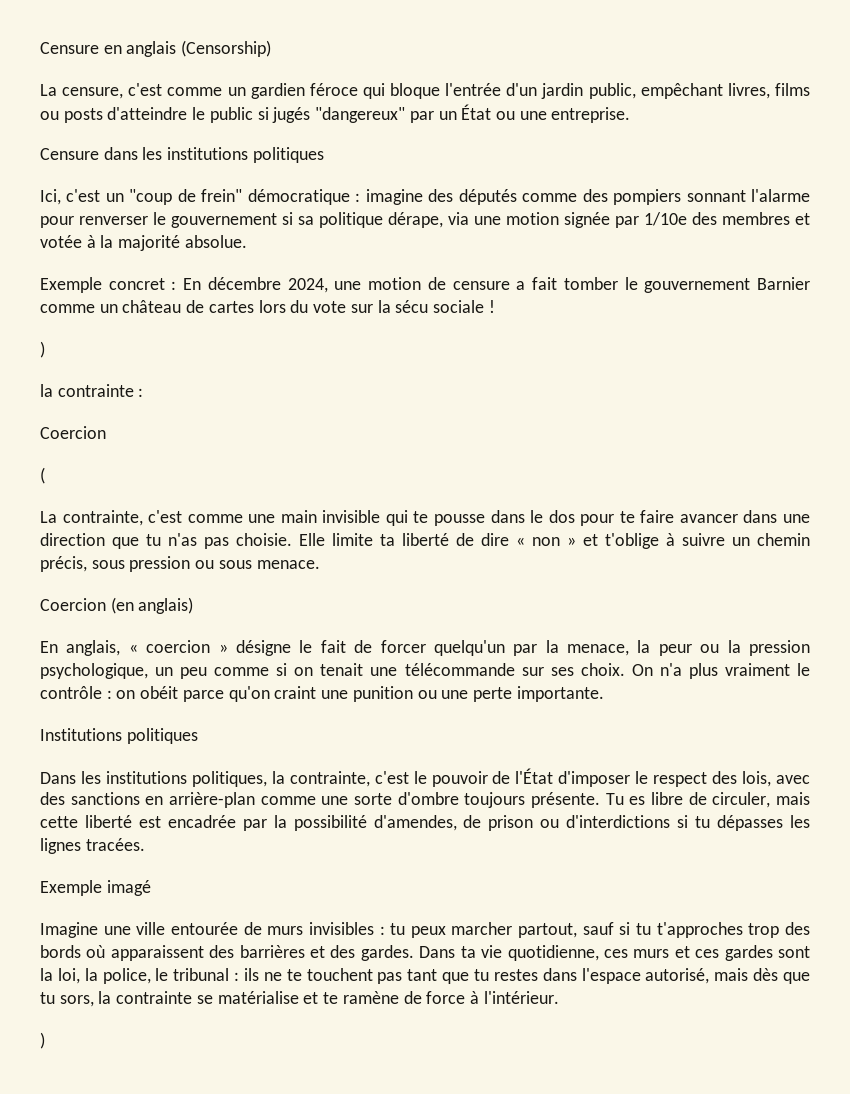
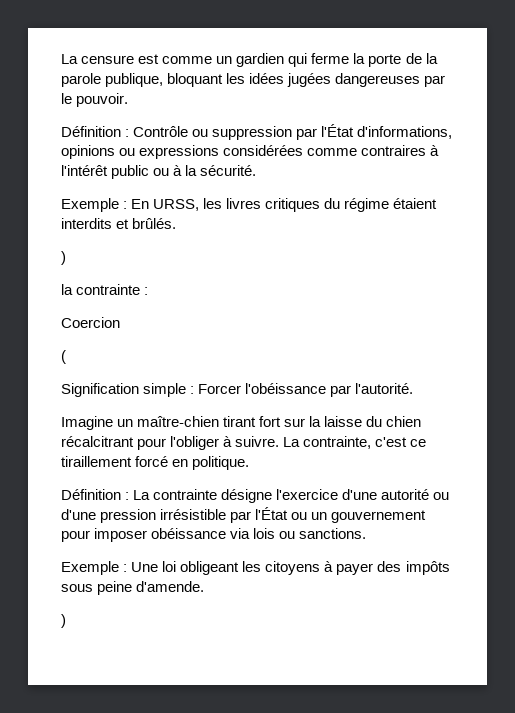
- Censure en anglais (Censorship)
- La censure, c'est comme un gardien féroce qui bloque l'entrée d'un jardin public, empêchant livres, films ou posts d'atteindre le public si jugés "dangereux" par un État ou une entreprise.
- Censure dans les institutions politiques
- Ici, c'est un "coup de frein" démocratique : imagine des députés comme des pompiers sonnant l'alarme pour renverser le gouvernement si sa politique dérape, via une motion signée par 1/10e des membres et votée à la majorité absolue.
- Exemple concret : En décembre 2024, une motion de censure a fait tomber le gouvernement Barnier comme un château de cartes lors du vote sur la sécu sociale !
+ La censure est comme un gardien qui ferme la porte de la parole publique, bloquant les idées jugées dangereuses par le pouvoir.
+ Définition : Contrôle ou suppression par l'État d'informations, opinions ou expressions considérées comme contraires à l'intérêt public ou à la sécurité.
+ Exemple : En URSS, les livres critiques du régime étaient interdits et brûlés.
- La contrainte, c'est comme une main invisible qui te pousse dans le dos pour te faire avancer dans une direction que tu n'as pas choisie. Elle limite ta liberté de dire « non » et t'oblige à suivre un chemin précis, sous pression ou sous menace.
- Coercion (en anglais)
- En anglais, « coercion » désigne le fait de forcer quelqu'un par la menace, la peur ou la pression psychologique, un peu comme si on tenait une télécommande sur ses choix. On n'a plus vraiment le contrôle : on obéit parce qu'on craint une punition ou une perte importante.
- Institutions politiques
- Dans les institutions politiques, la contrainte, c'est le pouvoir de l'État d'imposer le respect des lois, avec des sanctions en arrière-plan comme une sorte d'ombre toujours présente. Tu es libre de circuler, mais cette liberté est encadrée par la possibilité d'amendes, de prison ou d'interdictions si tu dépasses les lignes tracées.
- Exemple imagé
- Imagine une ville entourée de murs invisibles : tu peux marcher partout, sauf si tu t'approches trop des bords où apparaissent des barrières et des gardes. Dans ta vie quotidienne, ces murs et ces gardes sont la loi, la police, le tribunal : ils ne te touchent pas tant que tu restes dans l'espace autorisé, mais dès que tu sors, la contrainte se matérialise et te ramène de force à l'intérieur.
+ Signification simple : Forcer l'obéissance par l'autorité.
+ Imagine un maître-chien tirant fort sur la laisse du chien récalcitrant pour l'obliger à suivre. La contrainte, c'est ce tiraillement forcé en politique.
+ Définition : La contrainte désigne l'exercice d'une autorité ou d'une pression irrésistible par l'État ou un gouvernement pour imposer obéissance via lois ou sanctions.
+ Exemple : Une loi obligeant les citoyens à payer des impôts sous peine d'amende.

